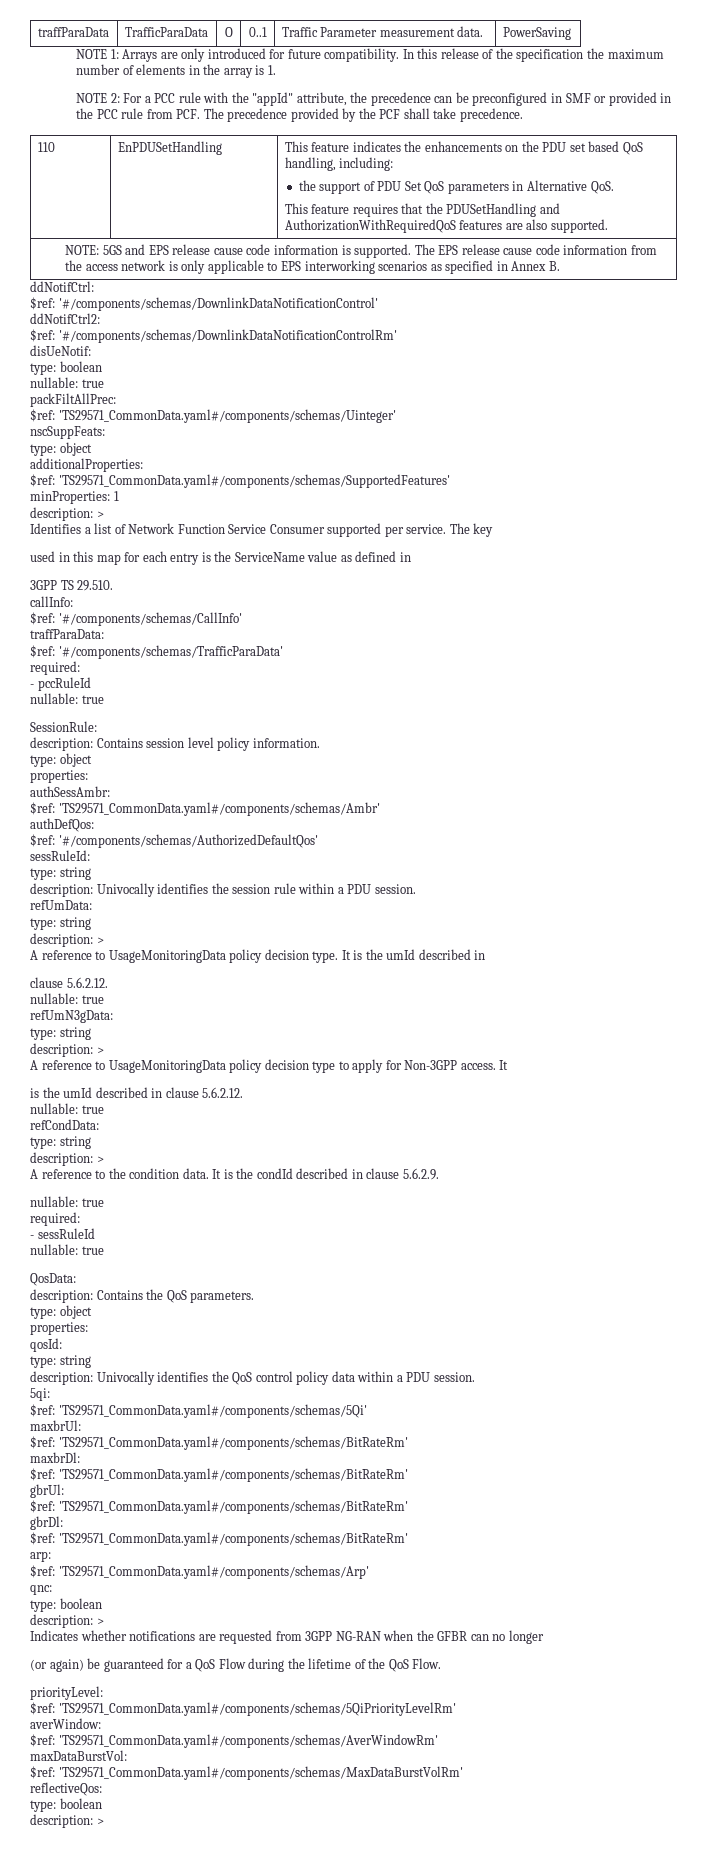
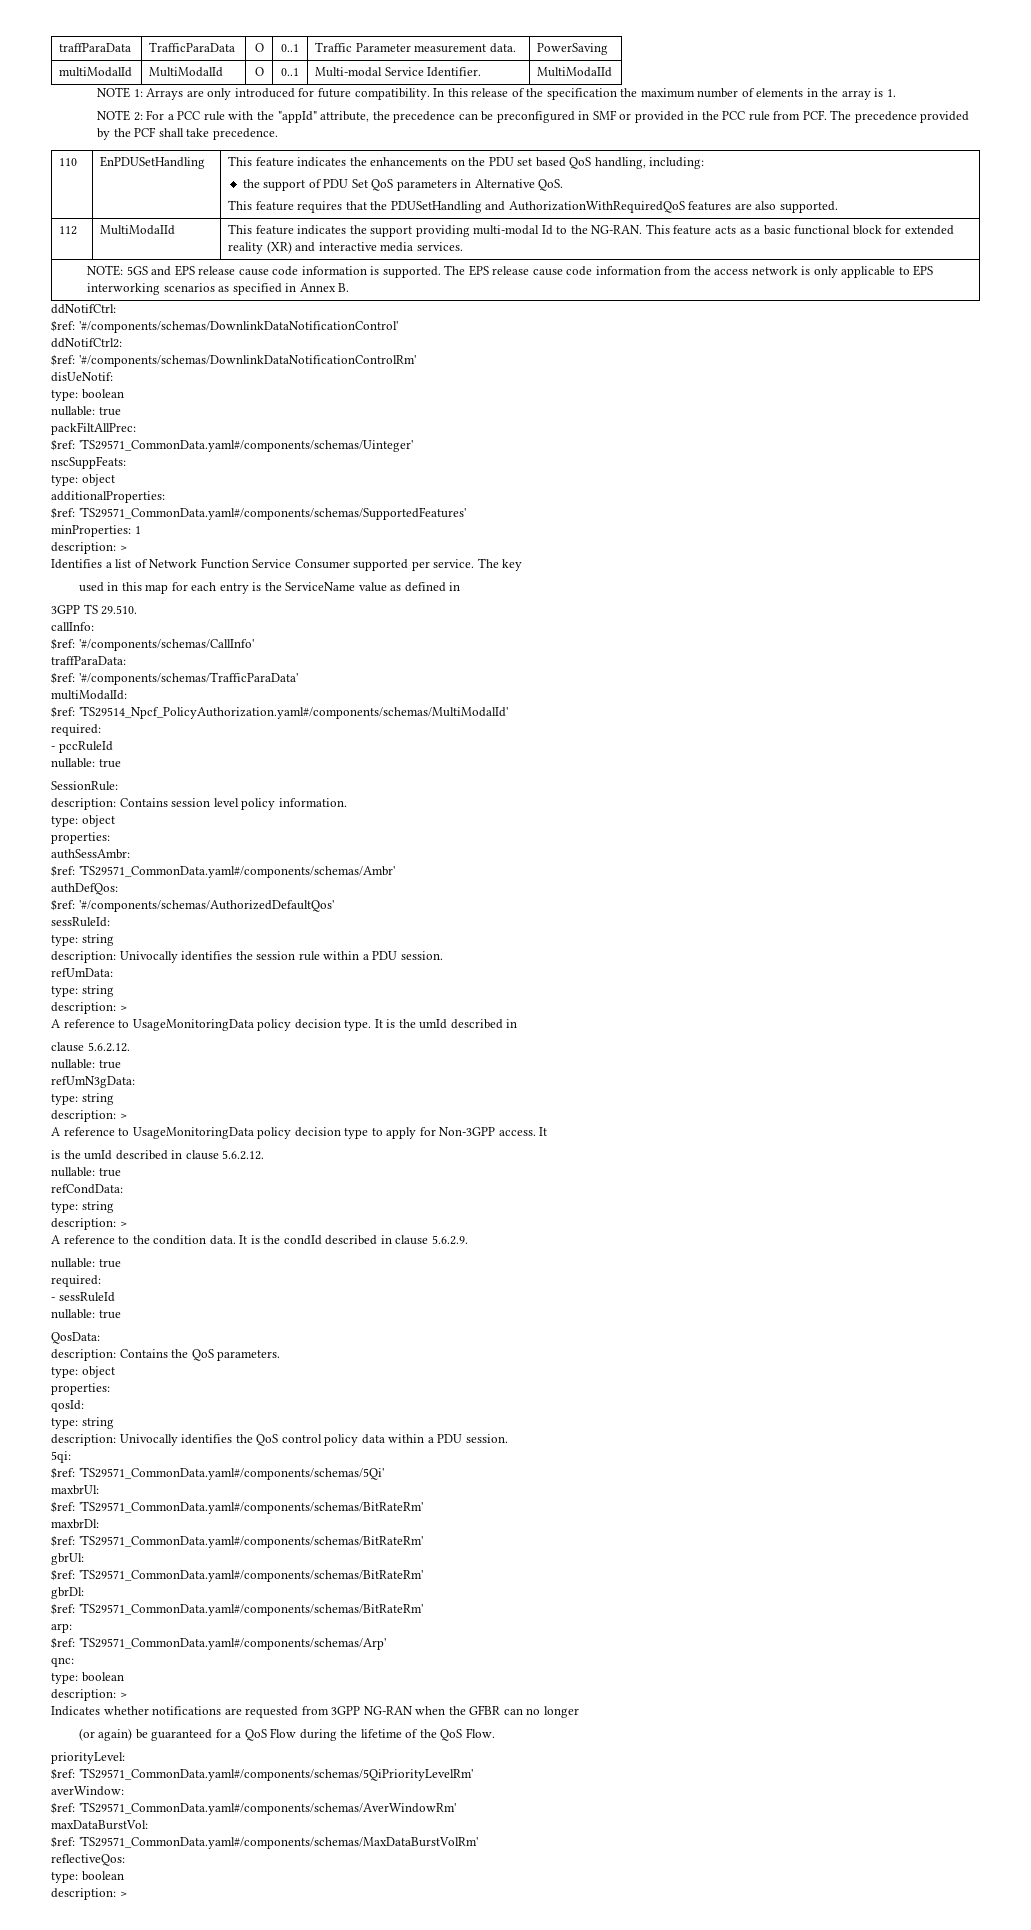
+ multiModalId | MultiModalId | O | 0..1 | Multi-modal Service Identifier. | MultiModaIId
+ 112 | MultiModaIId | This feature indicates the support providing multi-modal Id to the NG-RAN. This feature acts as a basic functional block for extended reality (XR) and interactive media services.
+ multiModalId:
+ $ref: 'TS29514_Npcf_PolicyAuthorization.yaml#/components/schemas/MultiModalId'

